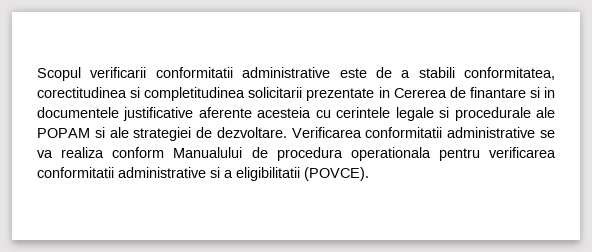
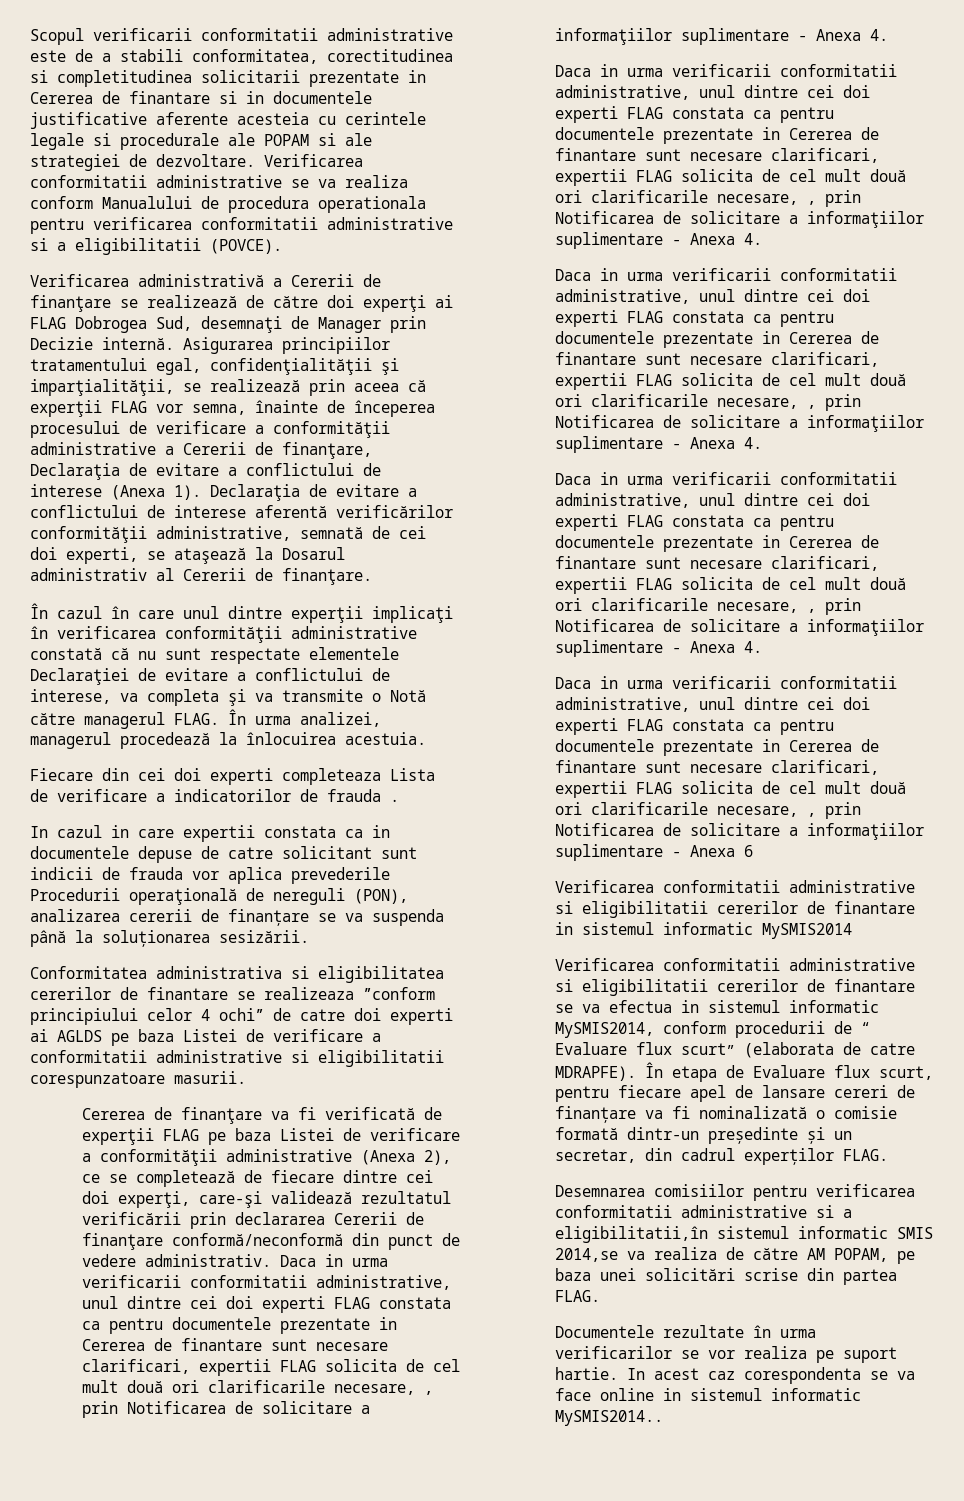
+ Verificarea administrativă a Cererii de finanţare se realizează de către doi experţi ai FLAG Dobrogea Sud, desemnaţi de Manager prin Decizie internă. Asigurarea principiilor tratamentului egal, confidenţialităţii şi imparţialităţii, se realizează prin aceea că experţii FLAG vor semna, înainte de începerea procesului de verificare a conformităţii administrative a Cererii de finanţare, Declaraţia de evitare a conflictului de interese (Anexa 1). Declaraţia de evitare a conflictului de interese aferentă verificărilor conformităţii administrative, semnată de cei doi experti, se ataşează la Dosarul administrativ al Cererii de finanţare.
+ În cazul în care unul dintre experţii implicaţi în verificarea conformităţii administrative constată că nu sunt respectate elementele Declaraţiei de evitare a conflictului de interese, va completa şi va transmite o Notă către managerul FLAG. În urma analizei, managerul procedează la înlocuirea acestuia.
+ Fiecare din cei doi experti completeaza Lista de verificare a indicatorilor de frauda .
+ In cazul in care expertii constata ca in documentele depuse de catre solicitant sunt indicii de frauda vor aplica prevederile Procedurii operaţională de nereguli (PON), analizarea cererii de finanțare se va suspenda până la soluționarea sesizării.
+ Conformitatea administrativa si eligibilitatea cererilor de finantare se realizeaza ʺconform principiului celor 4 ochiʺ de catre doi experti ai AGLDS pe baza Listei de verificare a conformitatii administrative si eligibilitatii corespunzatoare masurii.
+ Cererea de finanţare va fi verificată de experţii FLAG pe baza Listei de verificare a conformităţii administrative (Anexa 2), ce se completează de fiecare dintre cei doi experţi, care-şi validează rezultatul verificării prin declararea Cererii de finanţare conformă/neconformă din punct de vedere administrativ. Daca in urma verificarii conformitatii administrative, unul dintre cei doi experti FLAG constata ca pentru documentele prezentate in Cererea de finantare sunt necesare clarificari, expertii FLAG solicita de cel mult două ori clarificarile necesare, , prin Notificarea de solicitare a informaţiilor suplimentare - Anexa 4.
+ Daca in urma verificarii conformitatii administrative, unul dintre cei doi experti FLAG constata ca pentru documentele prezentate in Cererea de finantare sunt necesare clarificari, expertii FLAG solicita de cel mult două ori clarificarile necesare, , prin Notificarea de solicitare a informaţiilor suplimentare - Anexa 4.
+ Daca in urma verificarii conformitatii administrative, unul dintre cei doi experti FLAG constata ca pentru documentele prezentate in Cererea de finantare sunt necesare clarificari, expertii FLAG solicita de cel mult două ori clarificarile necesare, , prin Notificarea de solicitare a informaţiilor suplimentare - Anexa 4.
+ Daca in urma verificarii conformitatii administrative, unul dintre cei doi experti FLAG constata ca pentru documentele prezentate in Cererea de finantare sunt necesare clarificari, expertii FLAG solicita de cel mult două ori clarificarile necesare, , prin Notificarea de solicitare a informaţiilor suplimentare - Anexa 4.
+ Daca in urma verificarii conformitatii administrative, unul dintre cei doi experti FLAG constata ca pentru documentele prezentate in Cererea de finantare sunt necesare clarificari, expertii FLAG solicita de cel mult două ori clarificarile necesare, , prin Notificarea de solicitare a informaţiilor suplimentare - Anexa 6
+ Verificarea conformitatii administrative si eligibilitatii cererilor de finantare in sistemul informatic MySMIS2014
+ Verificarea conformitatii administrative si eligibilitatii cererilor de finantare se va efectua in sistemul informatic MySMIS2014, conform procedurii de “ Evaluare flux scurt” (elaborata de catre MDRAPFE). În etapa de Evaluare flux scurt, pentru fiecare apel de lansare cereri de finanțare va fi nominalizată o comisie formată dintr-un președinte și un secretar, din cadrul experților FLAG.
+ Desemnarea comisiilor pentru verificarea conformitatii administrative si a eligibilitatii,în sistemul informatic SMIS 2014,se va realiza de către AM POPAM, pe baza unei solicitări scrise din partea FLAG.
+ Documentele rezultate în urma verificarilor se vor realiza pe suport hartie. In acest caz corespondenta se va face online in sistemul informatic MySMIS2014..

